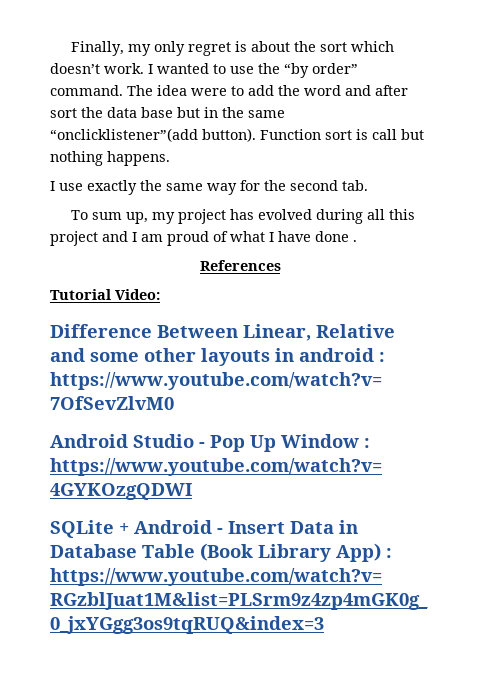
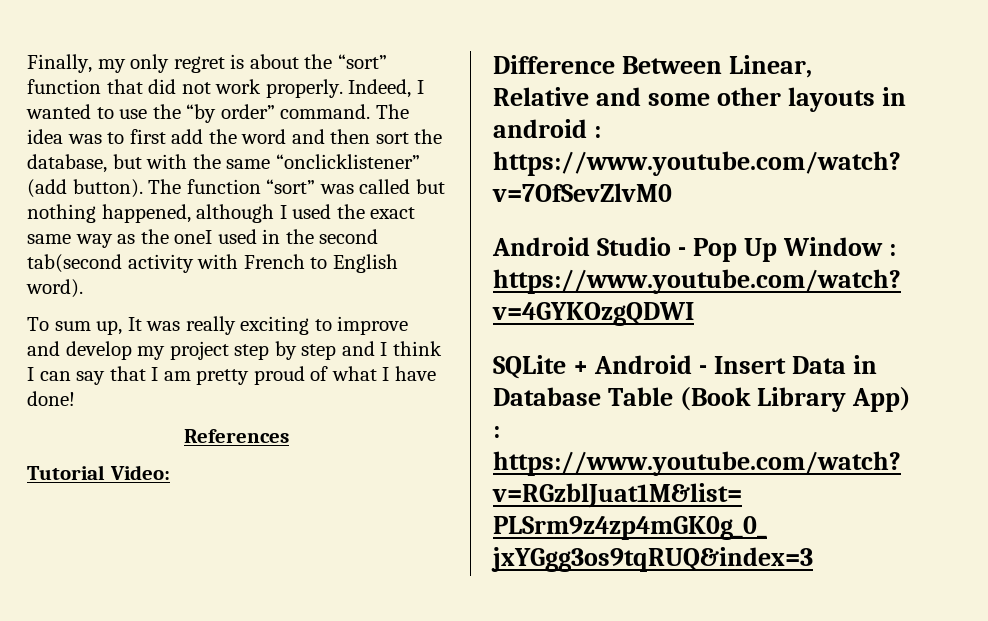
- Finally, my only regret is about the sort which doesn’t work. I wanted to use the “by order” command.
+ Finally, my only regret is about the “sort” function that did not work properly. Indeed, I wanted to use the “by order” command.
- The idea were to add the word and after sort the data base but in the same “onclicklistener”(add button). Function sort is call but nothing happens.
- I use exactly the same way for the second tab.
- To sum up, my project has evolved during all this project and I am proud of what I have done .
+ The idea was to first add the word and then sort the database, but with the same “onclicklistener” (add button). The function “sort” was called but nothing happened, although I used the exact same way as the oneI used in the second tab(second activity with French to English word).
+ To sum up, It was really exciting to improve and develop my project step by step and I think I can say that I am pretty proud of what I have done!

